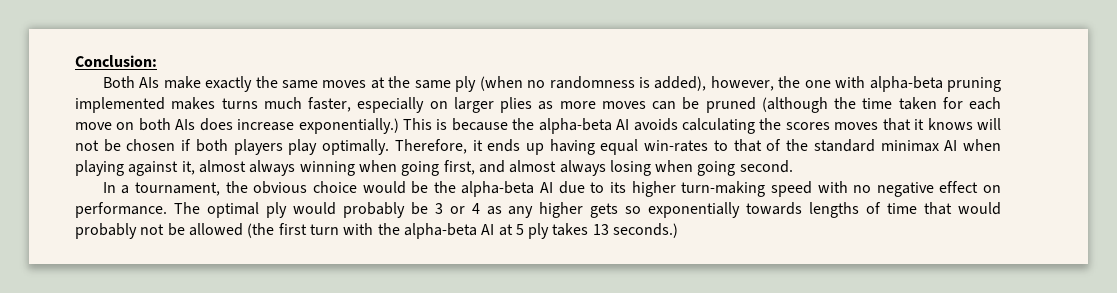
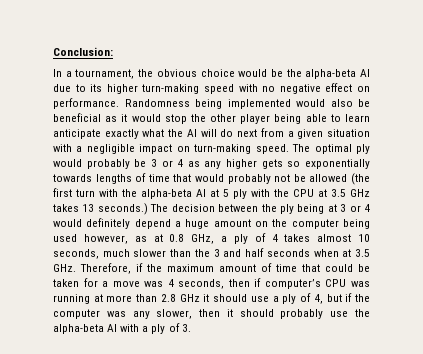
- Both AIs make exactly the same moves at the same ply (when no randomness is added), however, the one with alpha-beta pruning implemented makes turns much faster, especially on larger plies as more moves can be pruned (although the time taken for each move on both AIs does increase exponentially.) This is because the alpha-beta AI avoids calculating the scores moves that it knows will not be chosen if both players play optimally. Therefore, it ends up having equal win-rates to that of the standard minimax AI when playing against it, almost always winning when going first, and almost always losing when going second.
+ Randomness being implemented would also be beneficial as it would stop the other player being able to learn anticipate exactly what the AI will do next from a given situation with a negligible impact on turn-making speed.
- The optimal ply would probably be 3 or 4 as any higher gets so exponentially towards lengths of time that would probably not be allowed (the first turn with the alpha-beta AI at 5 ply takes 13 seconds.)
+ The optimal ply would probably be 3 or 4 as any higher gets so exponentially towards lengths of time that would probably not be allowed (the first turn with the alpha-beta AI at 5 ply with the CPU at 3.5 GHz takes 13 seconds.) The decision between the ply being at 3 or 4 would definitely depend a huge amount on the computer being used however, as at 0.8 GHz, a ply of 4 takes almost 10 seconds, much slower than the 3 and half seconds when at 3.5 GHz. Therefore, if the maximum amount of time that could be taken for a move was 4 seconds, then if computer’s CPU was running at more than 2.8 GHz it should use a ply of 4, but if the computer was any slower, then it should probably use the alpha-beta AI with a ply of 3.

